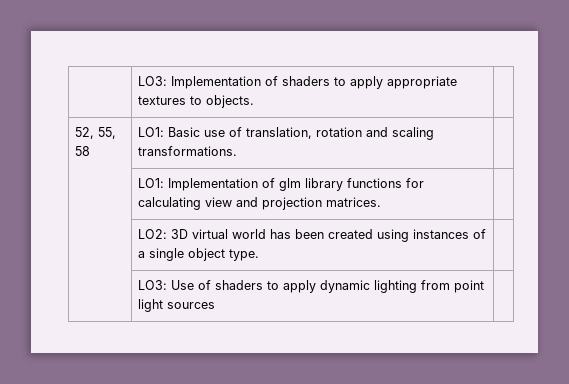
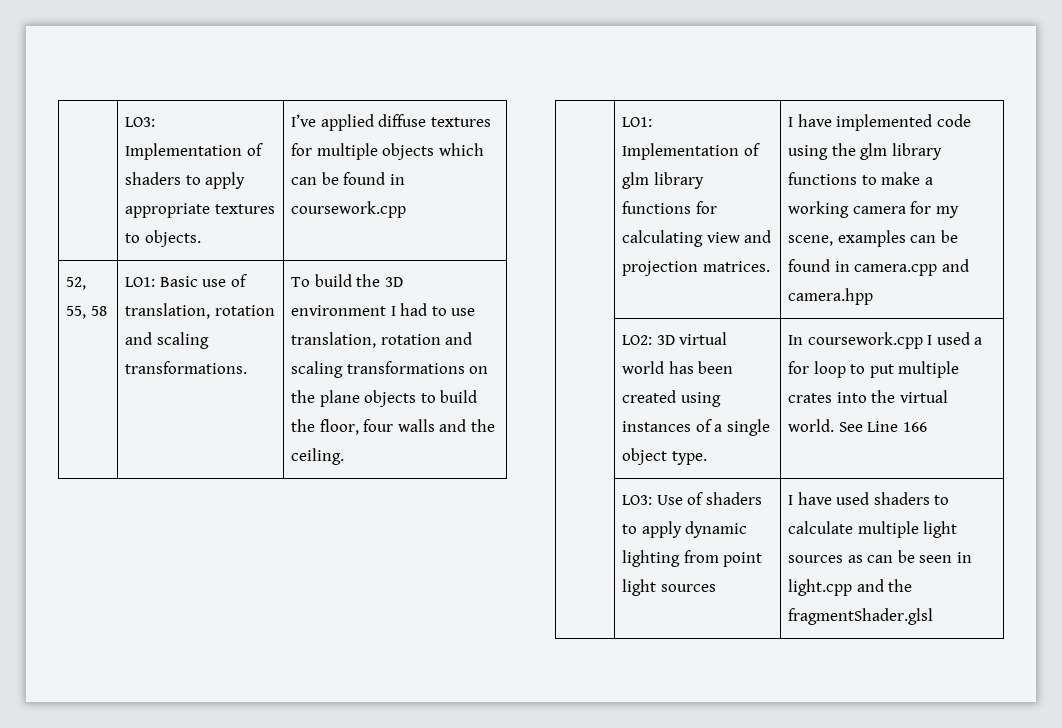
- | LO3: Implementation of shaders to apply appropriate textures to objects. |
+ | LO3: Implementation of shaders to apply appropriate textures to objects. | I’ve applied diffuse textures for multiple objects which can be found in coursework.cpp
- 52, 55, 58 | LO1: Basic use of translation, rotation and scaling transformations. |
+ 52, 55, 58 | LO1: Basic use of translation, rotation and scaling transformations. | To build the 3D environment I had to use translation, rotation and scaling transformations on the plane objects to build the floor, four walls and the ceiling.
- | LO1: Implementation of glm library functions for calculating view and projection matrices. |
+ | LO1: Implementation of glm library functions for calculating view and projection matrices. | I have implemented code using the glm library functions to make a working camera for my scene, examples can be found in camera.cpp and camera.hpp
- | LO2: 3D virtual world has been created using instances of a single object type. |
+ | LO2: 3D virtual world has been created using instances of a single object type. | In coursework.cpp I used a for loop to put multiple crates into the virtual world. See Line 166
- | LO3: Use of shaders to apply dynamic lighting from point light sources |
+ | LO3: Use of shaders to apply dynamic lighting from point light sources | I have used shaders to calculate multiple light sources as can be seen in light.cpp and the fragmentShader.glsl

